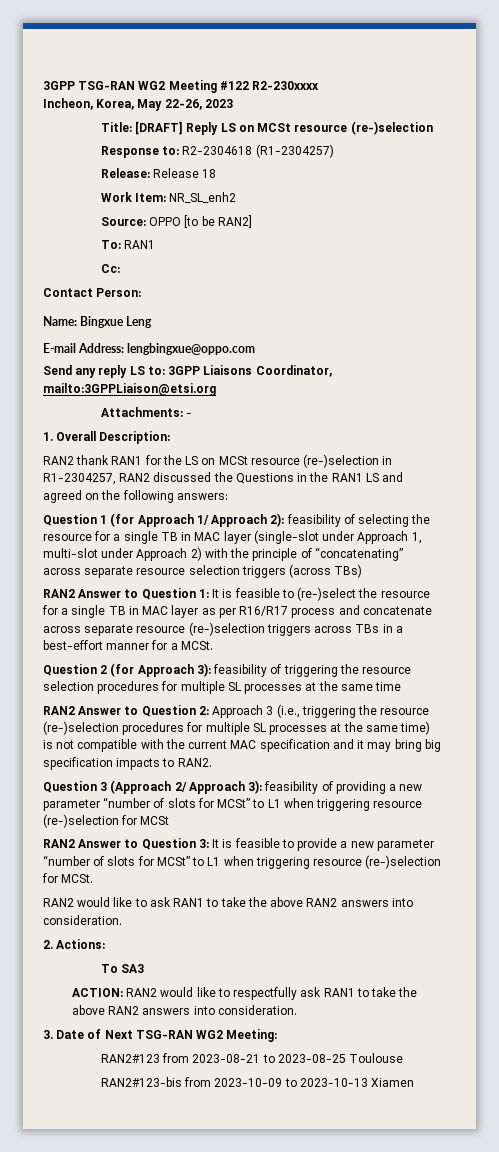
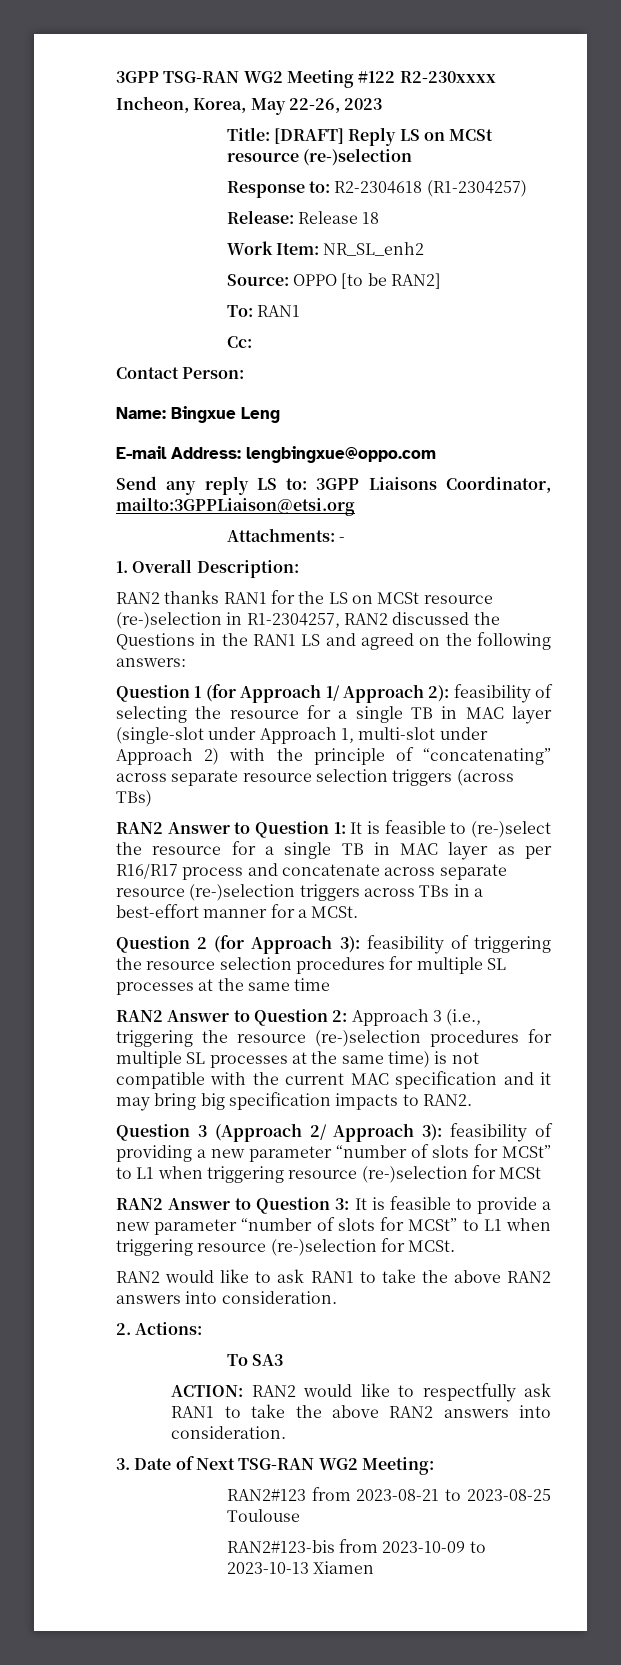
- RAN2 thank RAN1 for the LS on MCSt resource (re-)selection in R1-2304257, RAN2 discussed the Questions in the RAN1 LS and agreed on the following answers:
+ RAN2 thanks RAN1 for the LS on MCSt resource (re-)selection in R1-2304257, RAN2 discussed the Questions in the RAN1 LS and agreed on the following answers:

